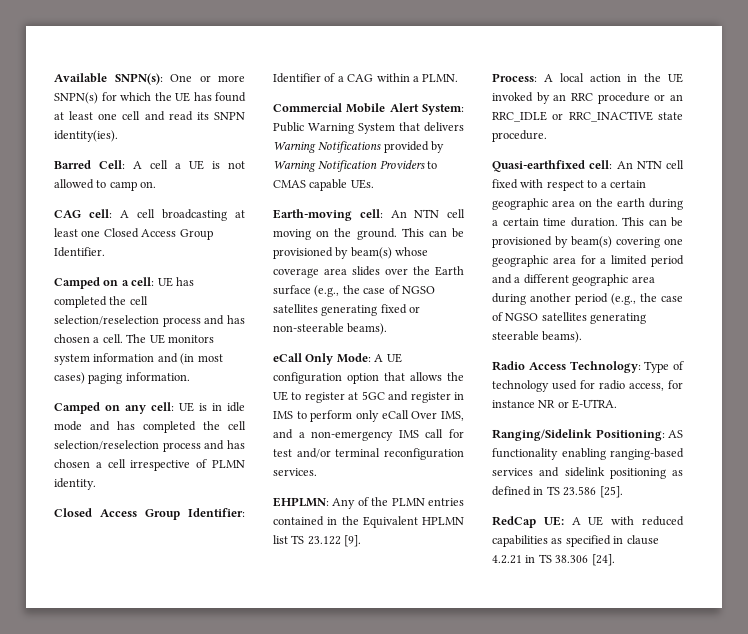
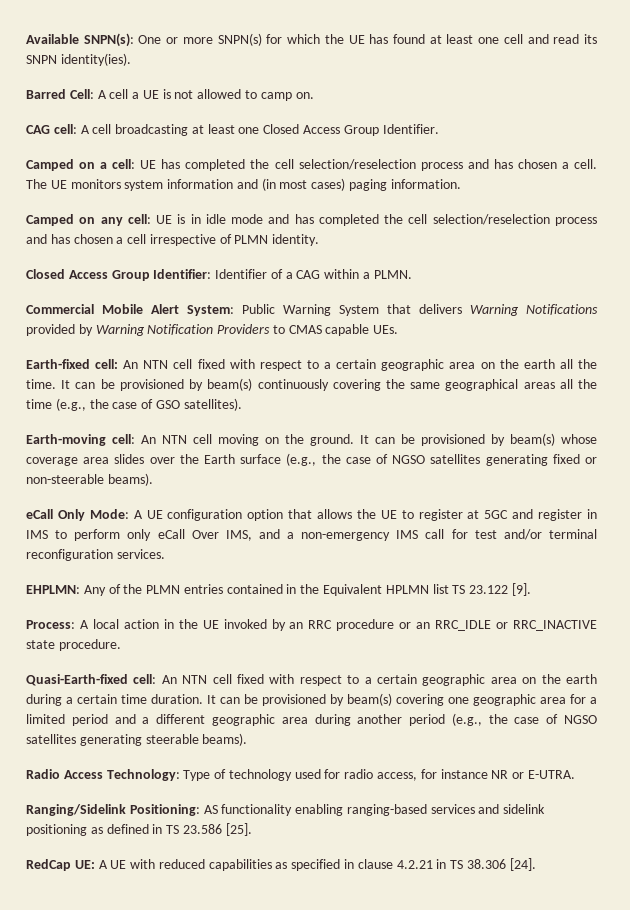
+ Earth-fixed cell: An NTN cell fixed with respect to a certain geographic area on the earth all the time. It can be provisioned by beam(s) continuously covering the same geographical areas all the time (e.g., the case of GSO satellites).
- This can be provisioned by beam(s) whose coverage area slides over the Earth surface (e.g., the case of NGSO satellites generating fixed or non-steerable beams).
+ It can be provisioned by beam(s) whose coverage area slides over the Earth surface (e.g., the case of NGSO satellites generating fixed or non-steerable beams).
- Quasi-earthfixed cell: An NTN cell fixed with respect to a certain geographic area on the earth during a certain time duration.
+ Quasi-Earth-fixed cell: An NTN cell fixed with respect to a certain geographic area on the earth during a certain time duration.
- This can be provisioned by beam(s) covering one geographic area for a limited period and a different geographic area during another period (e.g., the case of NGSO satellites generating steerable beams).
+ It can be provisioned by beam(s) covering one geographic area for a limited period and a different geographic area during another period (e.g., the case of NGSO satellites generating steerable beams).

